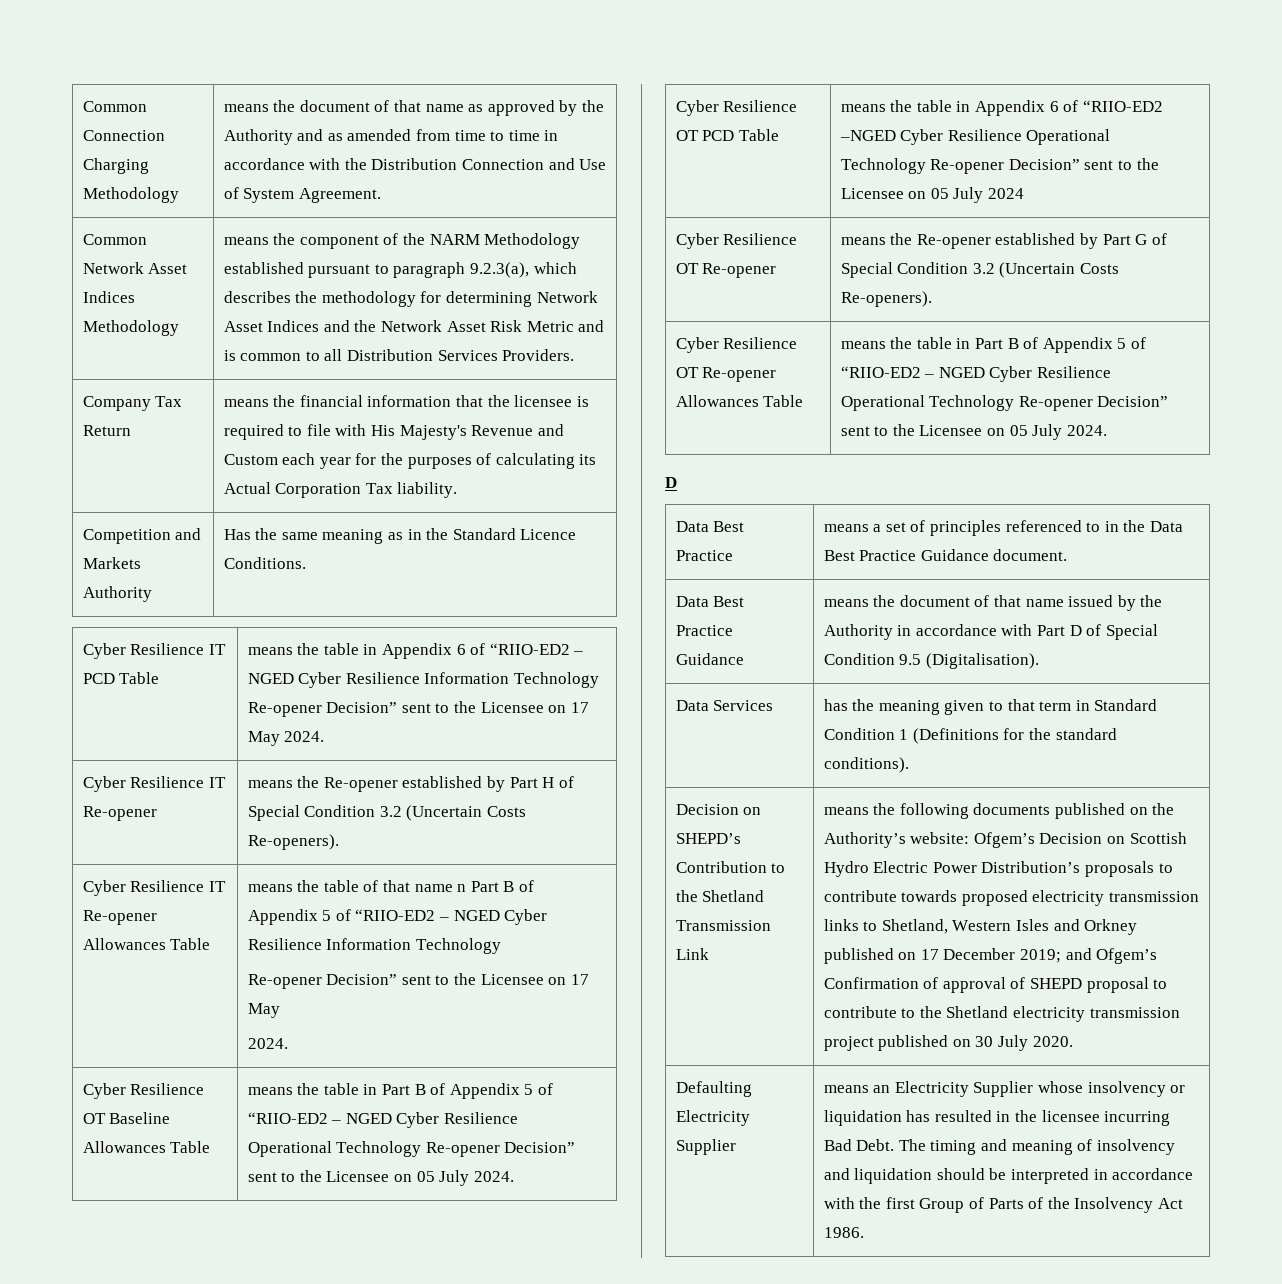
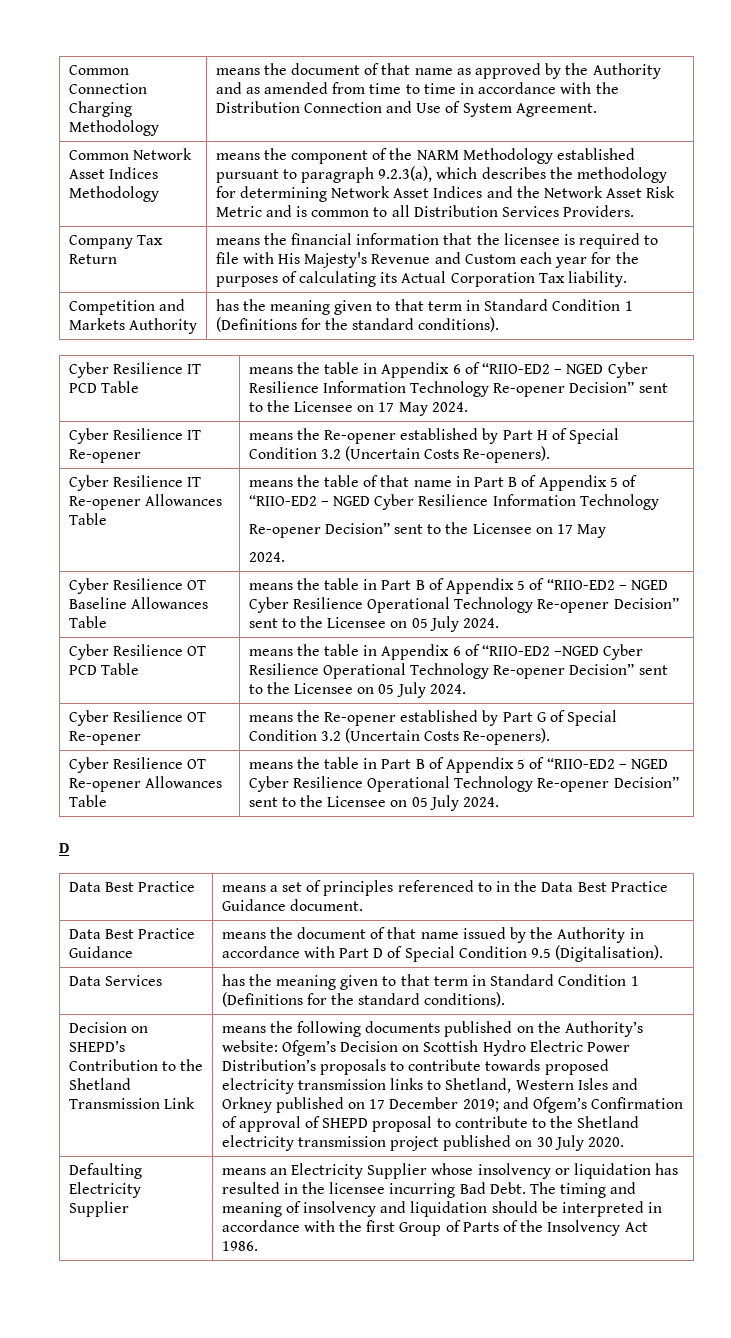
- Competition and Markets Authority | Has the same meaning as in the Standard Licence Conditions.
+ Competition and Markets Authority | has the meaning given to that term in Standard Condition 1 (Definitions for the standard conditions).
- Cyber Resilience IT Re-opener Allowances Table | means the table of that name n Part B of Appendix 5 of “RIIO-ED2 – NGED Cyber Resilience Information Technology
+ Cyber Resilience IT Re-opener Allowances Table | means the table of that name in Part B of Appendix 5 of “RIIO-ED2 – NGED Cyber Resilience Information Technology
- Cyber Resilience OT PCD Table | means the table in Appendix 6 of “RIIO-ED2 –NGED Cyber Resilience Operational Technology Re-opener Decision” sent to the Licensee on 05 July 2024
+ Cyber Resilience OT PCD Table | means the table in Appendix 6 of “RIIO-ED2 –NGED Cyber Resilience Operational Technology Re-opener Decision” sent to the Licensee on 05 July 2024.

